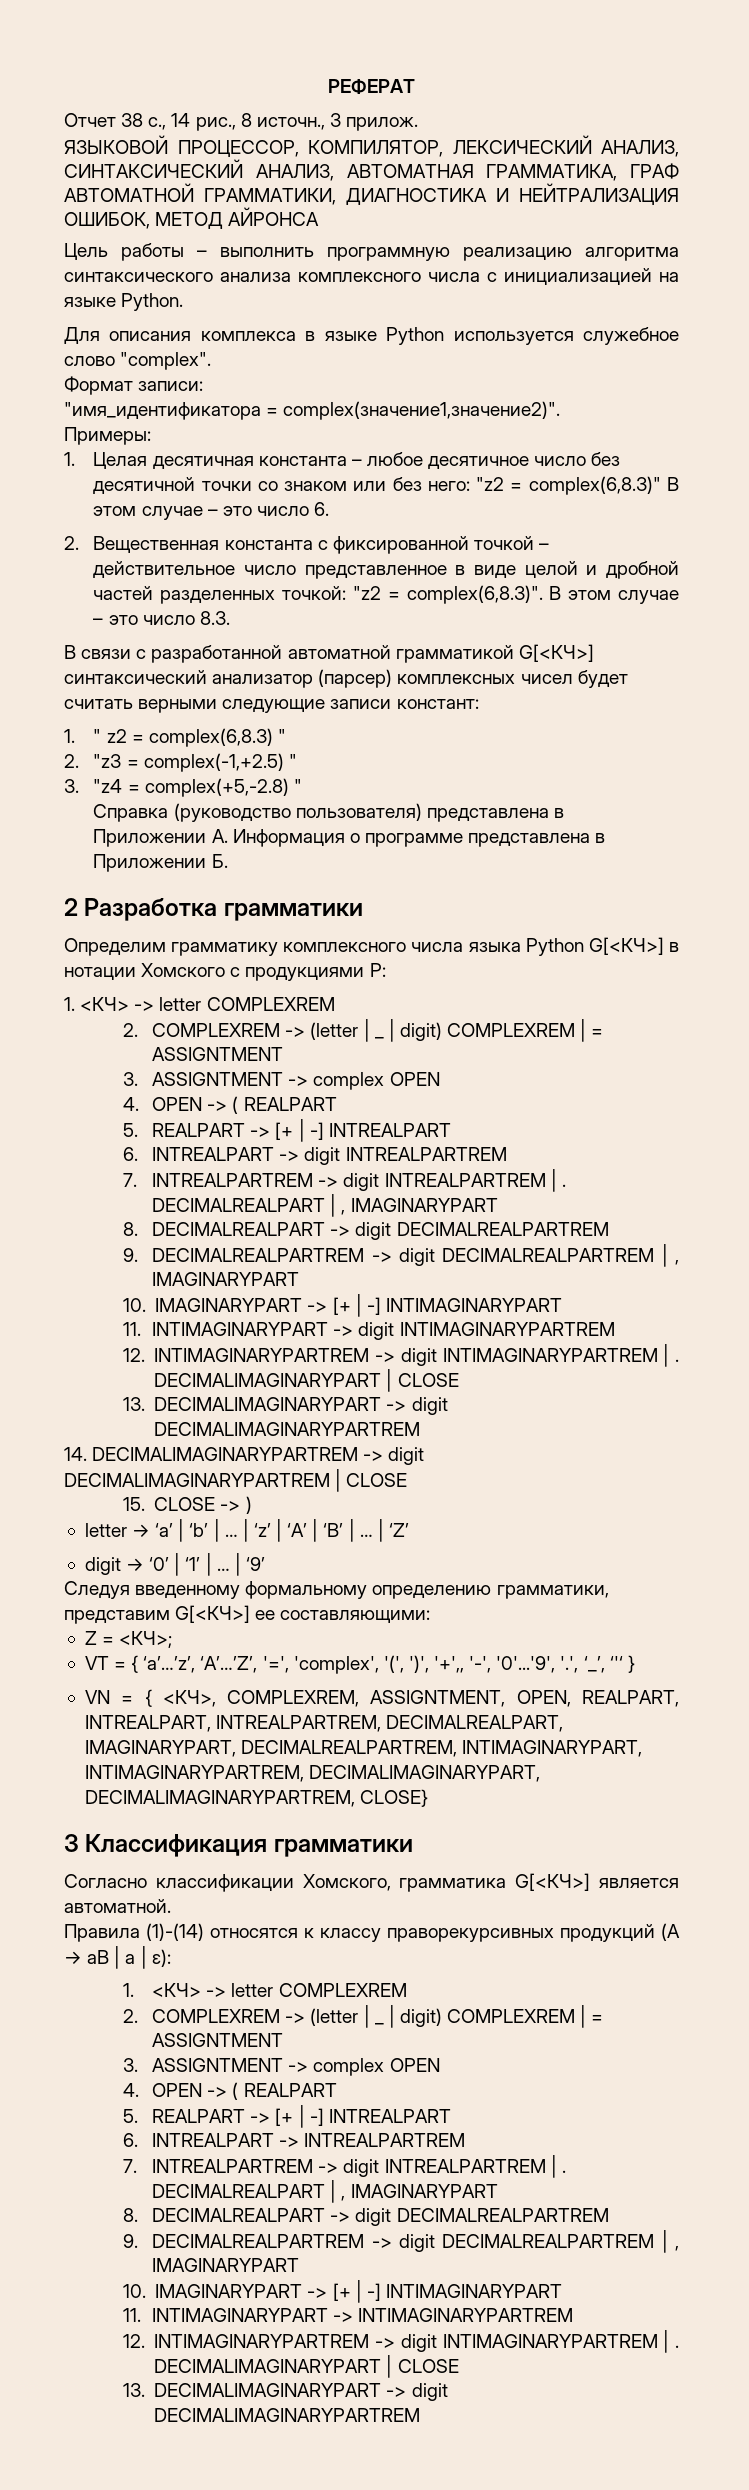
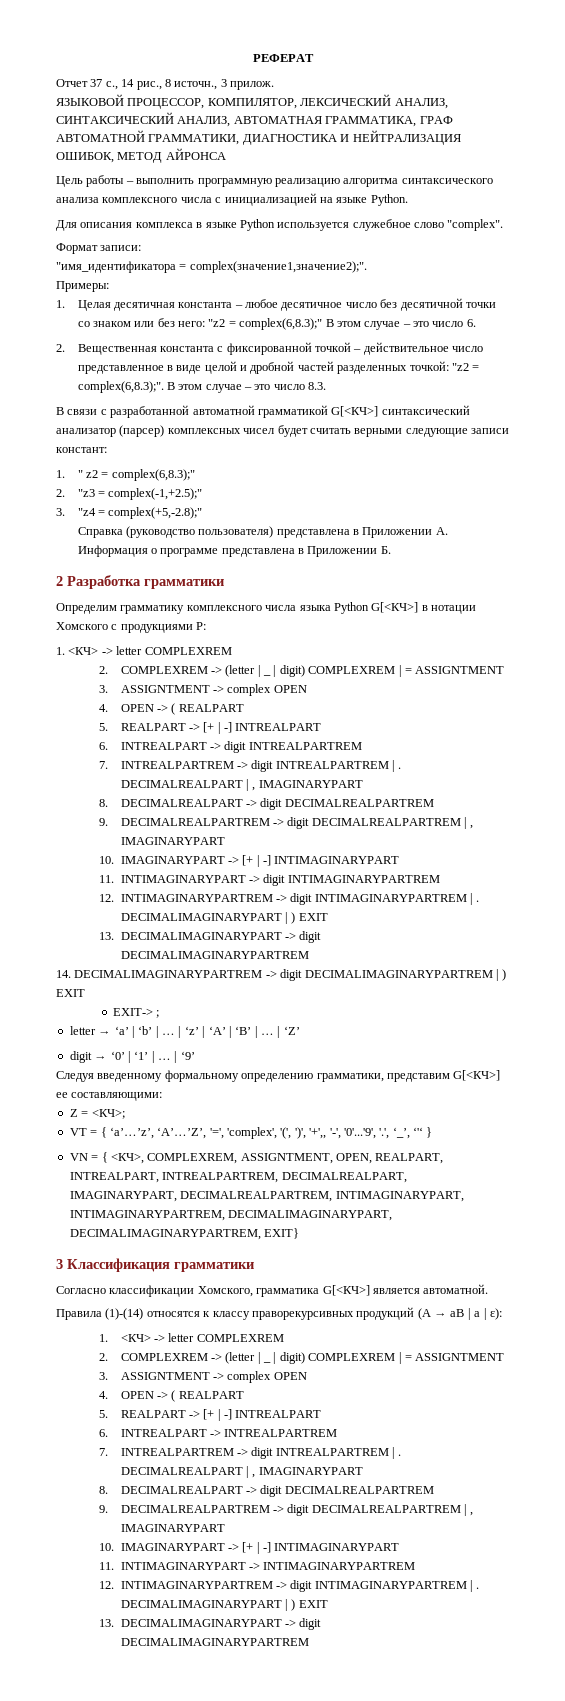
- Отчет 38 с., 14 рис., 8 источн., 3 прилож.
+ Отчет 37 с., 14 рис., 8 источн., 3 прилож.
- "имя_идентификатора = complex(значение1,значение2)".
+ "имя_идентификатора = complex(значение1,значение2);".
- 1. Целая десятичная константа – любое десятичное число без десятичной точки со знаком или без него: "z2 = complex(6,8.3)" В этом случае – это число 6.
+ 1. Целая десятичная константа – любое десятичное число без десятичной точки со знаком или без него: "z2 = complex(6,8.3);" В этом случае – это число 6.
- 2. Вещественная константа с фиксированной точкой – действительное число представленное в виде целой и дробной частей разделенных точкой: "z2 = complex(6,8.3)". В этом случае – это число 8.3.
+ 2. Вещественная константа с фиксированной точкой – действительное число представленное в виде целой и дробной частей разделенных точкой: "z2 = complex(6,8.3);". В этом случае – это число 8.3.
- 1. " z2 = complex(6,8.3) "
+ 1. " z2 = complex(6,8.3);"
- 2. "z3 = complex(-1,+2.5) "
+ 2. "z3 = complex(-1,+2.5);"
- 3. "z4 = complex(+5,-2.8) "
+ 3. "z4 = complex(+5,-2.8);"
  11. INTIMAGINARYPART -> digit INTIMAGINARYPARTREM
- 12. INTIMAGINARYPARTREM -> digit INTIMAGINARYPARTREM | . DECIMALIMAGINARYPART | CLOSE
+ 12. INTIMAGINARYPARTREM -> digit INTIMAGINARYPARTREM | . DECIMALIMAGINARYPART | ) EXIT
- 14. DECIMALIMAGINARYPARTREM -> digit DECIMALIMAGINARYPARTREM | CLOSE
- 15. CLOSE -> )
+ 14. DECIMALIMAGINARYPARTREM -> digit DECIMALIMAGINARYPARTREM | ) EXIT
+ EXIT-> ;
- VN = { <КЧ>, COMPLEXREM, ASSIGNTMENT, OPEN, REALPART, INTREALPART, INTREALPARTREM, DECIMALREALPART, IMAGINARYPART, DECIMALREALPARTREM, INTIMAGINARYPART, INTIMAGINARYPARTREM, DECIMALIMAGINARYPART, DECIMALIMAGINARYPARTREM, CLOSE}
+ VN = { <КЧ>, COMPLEXREM, ASSIGNTMENT, OPEN, REALPART, INTREALPART, INTREALPARTREM, DECIMALREALPART, IMAGINARYPART, DECIMALREALPARTREM, INTIMAGINARYPART, INTIMAGINARYPARTREM, DECIMALIMAGINARYPART, DECIMALIMAGINARYPARTREM, EXIT}
  11. INTIMAGINARYPART -> INTIMAGINARYPARTREM
- 12. INTIMAGINARYPARTREM -> digit INTIMAGINARYPARTREM | . DECIMALIMAGINARYPART | CLOSE
+ 12. INTIMAGINARYPARTREM -> digit INTIMAGINARYPARTREM | . DECIMALIMAGINARYPART | ) EXIT

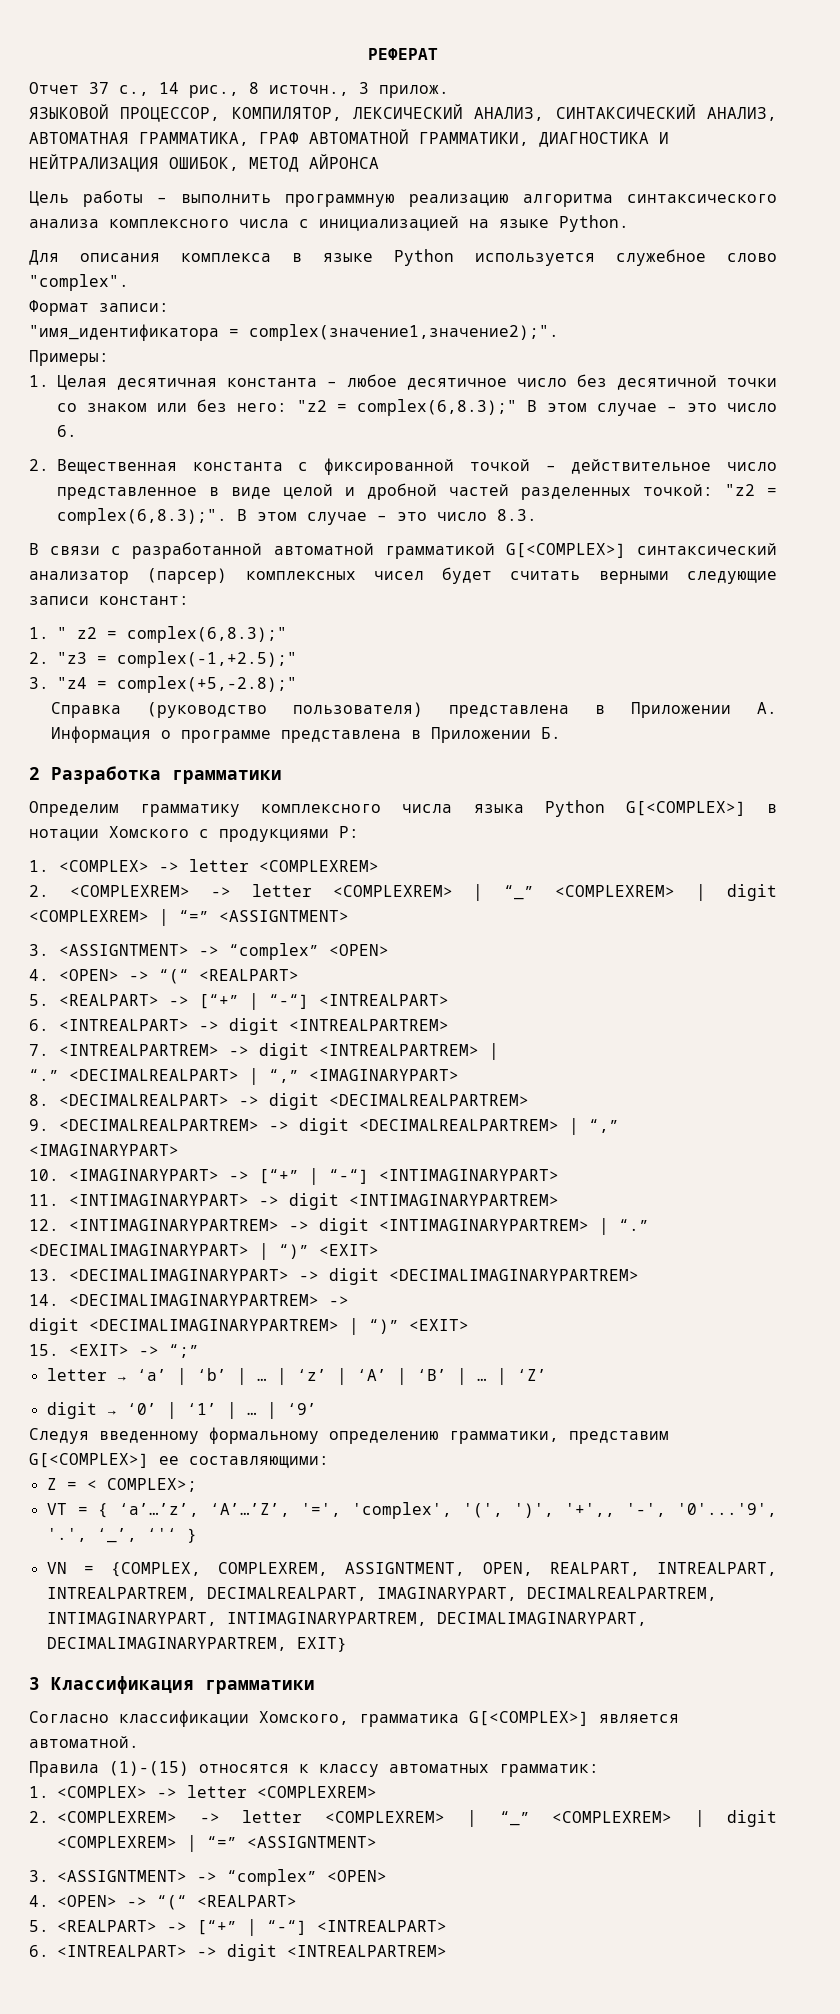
- В связи с разработанной автоматной грамматикой G[<КЧ>] синтаксический анализатор (парсер) комплексных чисел будет считать верными следующие записи констант:
+ В связи с разработанной автоматной грамматикой G[<COMPLEX>] синтаксический анализатор (парсер) комплексных чисел будет считать верными следующие записи констант:
- Определим грамматику комплексного числа языка Python G[<КЧ>] в нотации Хомского с продукциями P:
- 1. <КЧ> -> letter COMPLEXREM
- 2. COMPLEXREM -> (letter | _ | digit) COMPLEXREM | = ASSIGNTMENT
- 3. ASSIGNTMENT -> complex OPEN
- 4. OPEN -> ( REALPART
- 5. REALPART -> [+ | -] INTREALPART
- 6. INTREALPART -> digit INTREALPARTREM
- 7. INTREALPARTREM -> digit INTREALPARTREM | . DECIMALREALPART | , IMAGINARYPART
- 8. DECIMALREALPART -> digit DECIMALREALPARTREM
- 9. DECIMALREALPARTREM -> digit DECIMALREALPARTREM | , IMAGINARYPART
- 10. IMAGINARYPART -> [+ | -] INTIMAGINARYPART
- 11. INTIMAGINARYPART -> digit INTIMAGINARYPARTREM
- 12. INTIMAGINARYPARTREM -> digit INTIMAGINARYPARTREM | . DECIMALIMAGINARYPART | ) EXIT
- 13. DECIMALIMAGINARYPART -> digit DECIMALIMAGINARYPARTREM
+ Определим грамматику комплексного числа языка Python G[<COMPLEX>] в нотации Хомского с продукциями P:
+ 1. <COMPLEX> -> letter <COMPLEXREM>
+ 2. <COMPLEXREM> -> letter <COMPLEXREM> | “_” <COMPLEXREM> | digit <COMPLEXREM> | “=” <ASSIGNTMENT>
+ 3. <ASSIGNTMENT> -> “complex” <OPEN>
+ 4. <OPEN> -> “(“ <REALPART>
+ 5. <REALPART> -> [“+” | “-“] <INTREALPART>
+ 6. <INTREALPART> -> digit <INTREALPARTREM>
+ 7. <INTREALPARTREM> -> digit <INTREALPARTREM> |
+ “.” <DECIMALREALPART> | “,” <IMAGINARYPART>
+ 8. <DECIMALREALPART> -> digit <DECIMALREALPARTREM>
+ 9. <DECIMALREALPARTREM> -> digit <DECIMALREALPARTREM> | “,” <IMAGINARYPART>
+ 10. <IMAGINARYPART> -> [“+” | “-“] <INTIMAGINARYPART>
+ 11. <INTIMAGINARYPART> -> digit <INTIMAGINARYPARTREM>
+ 12. <INTIMAGINARYPARTREM> -> digit <INTIMAGINARYPARTREM> | “.” <DECIMALIMAGINARYPART> | “)” <EXIT>
+ 13. <DECIMALIMAGINARYPART> -> digit <DECIMALIMAGINARYPARTREM>
- 14. DECIMALIMAGINARYPARTREM -> digit DECIMALIMAGINARYPARTREM | ) EXIT
- EXIT-> ;
+ 14. <DECIMALIMAGINARYPARTREM> ->
+ digit <DECIMALIMAGINARYPARTREM> | “)” <EXIT>
+ 15. <EXIT> -> “;”
- Следуя введенному формальному определению грамматики, представим G[<КЧ>] ее составляющими:
+ Следуя введенному формальному определению грамматики, представим G[<COMPLEX>] ее составляющими:
- Z = <КЧ>;
+ Z = < COMPLEX>;
- VN = { <КЧ>, COMPLEXREM, ASSIGNTMENT, OPEN, REALPART, INTREALPART, INTREALPARTREM, DECIMALREALPART, IMAGINARYPART, DECIMALREALPARTREM, INTIMAGINARYPART, INTIMAGINARYPARTREM, DECIMALIMAGINARYPART, DECIMALIMAGINARYPARTREM, EXIT}
+ VN = {COMPLEX, COMPLEXREM, ASSIGNTMENT, OPEN, REALPART, INTREALPART, INTREALPARTREM, DECIMALREALPART, IMAGINARYPART, DECIMALREALPARTREM, INTIMAGINARYPART, INTIMAGINARYPARTREM, DECIMALIMAGINARYPART, DECIMALIMAGINARYPARTREM, EXIT}
- Согласно классификации Хомского, грамматика G[<КЧ>] является автоматной.
+ Согласно классификации Хомского, грамматика G[<COMPLEX>] является автоматной.
- Правила (1)-(14) относятся к классу праворекурсивных продукций (A → aB | a | ε):
- 1. <КЧ> -> letter COMPLEXREM
- 2. COMPLEXREM -> (letter | _ | digit) COMPLEXREM | = ASSIGNTMENT
- 3. ASSIGNTMENT -> complex OPEN
- 4. OPEN -> ( REALPART
- 5. REALPART -> [+ | -] INTREALPART
- 6. INTREALPART -> INTREALPARTREM
- 7. INTREALPARTREM -> digit INTREALPARTREM | . DECIMALREALPART | , IMAGINARYPART
- 8. DECIMALREALPART -> digit DECIMALREALPARTREM
- 9. DECIMALREALPARTREM -> digit DECIMALREALPARTREM | , IMAGINARYPART
- 10. IMAGINARYPART -> [+ | -] INTIMAGINARYPART
- 11. INTIMAGINARYPART -> INTIMAGINARYPARTREM
- 12. INTIMAGINARYPARTREM -> digit INTIMAGINARYPARTREM | . DECIMALIMAGINARYPART | ) EXIT
- 13. DECIMALIMAGINARYPART -> digit DECIMALIMAGINARYPARTREM
+ Правила (1)-(15) относятся к классу автоматных грамматик:
+ 1. <COMPLEX> -> letter <COMPLEXREM>
+ 2. <COMPLEXREM> -> letter <COMPLEXREM> | “_” <COMPLEXREM> | digit <COMPLEXREM> | “=” <ASSIGNTMENT>
+ 3. <ASSIGNTMENT> -> “complex” <OPEN>
+ 4. <OPEN> -> “(“ <REALPART>
+ 5. <REALPART> -> [“+” | “-“] <INTREALPART>
+ 6. <INTREALPART> -> digit <INTREALPARTREM>

